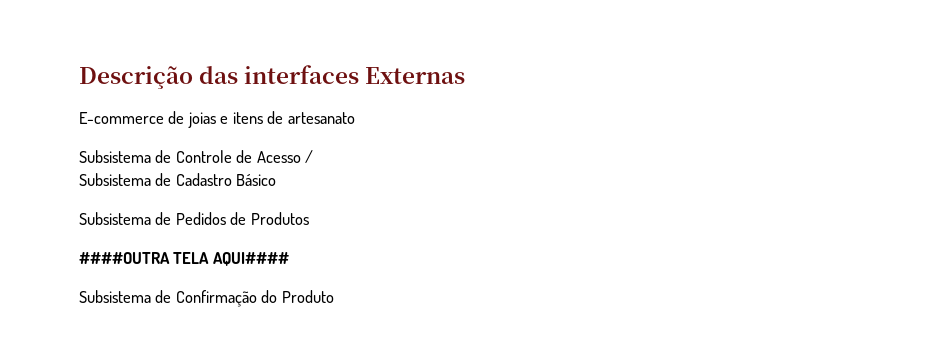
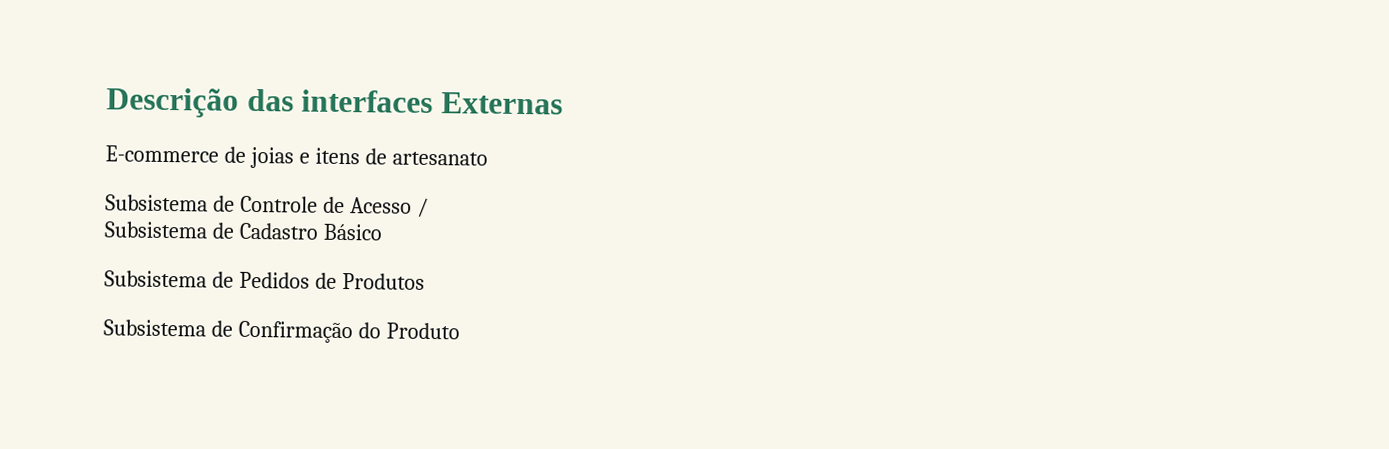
- ####OUTRA TELA AQUI####

